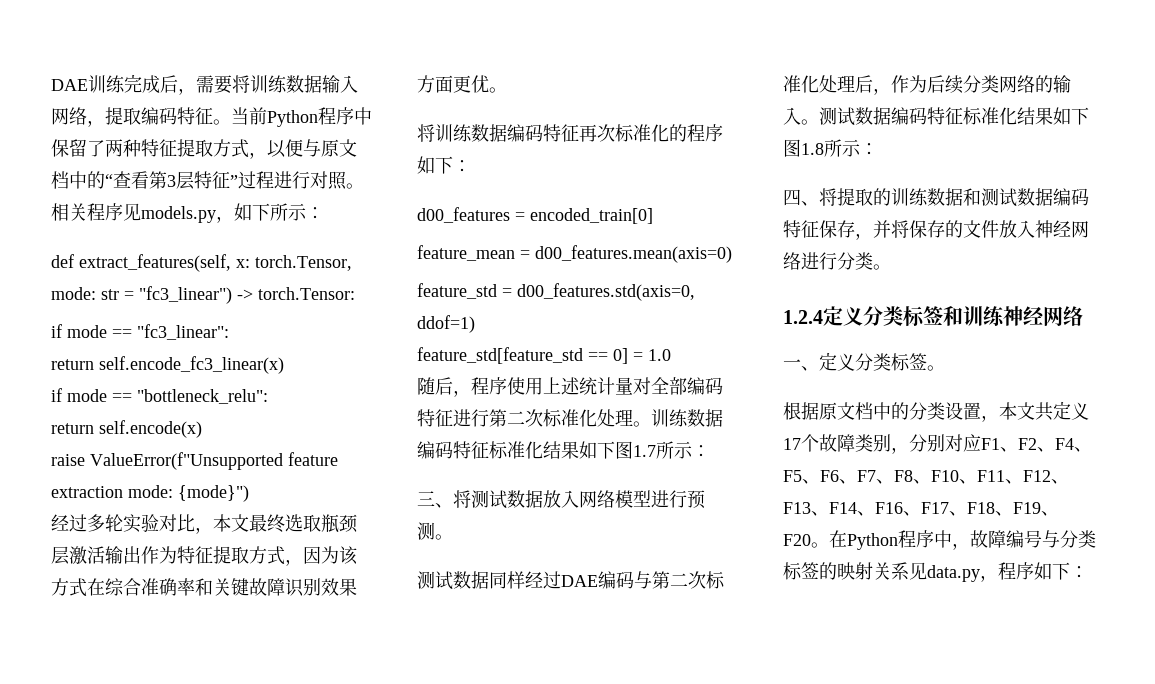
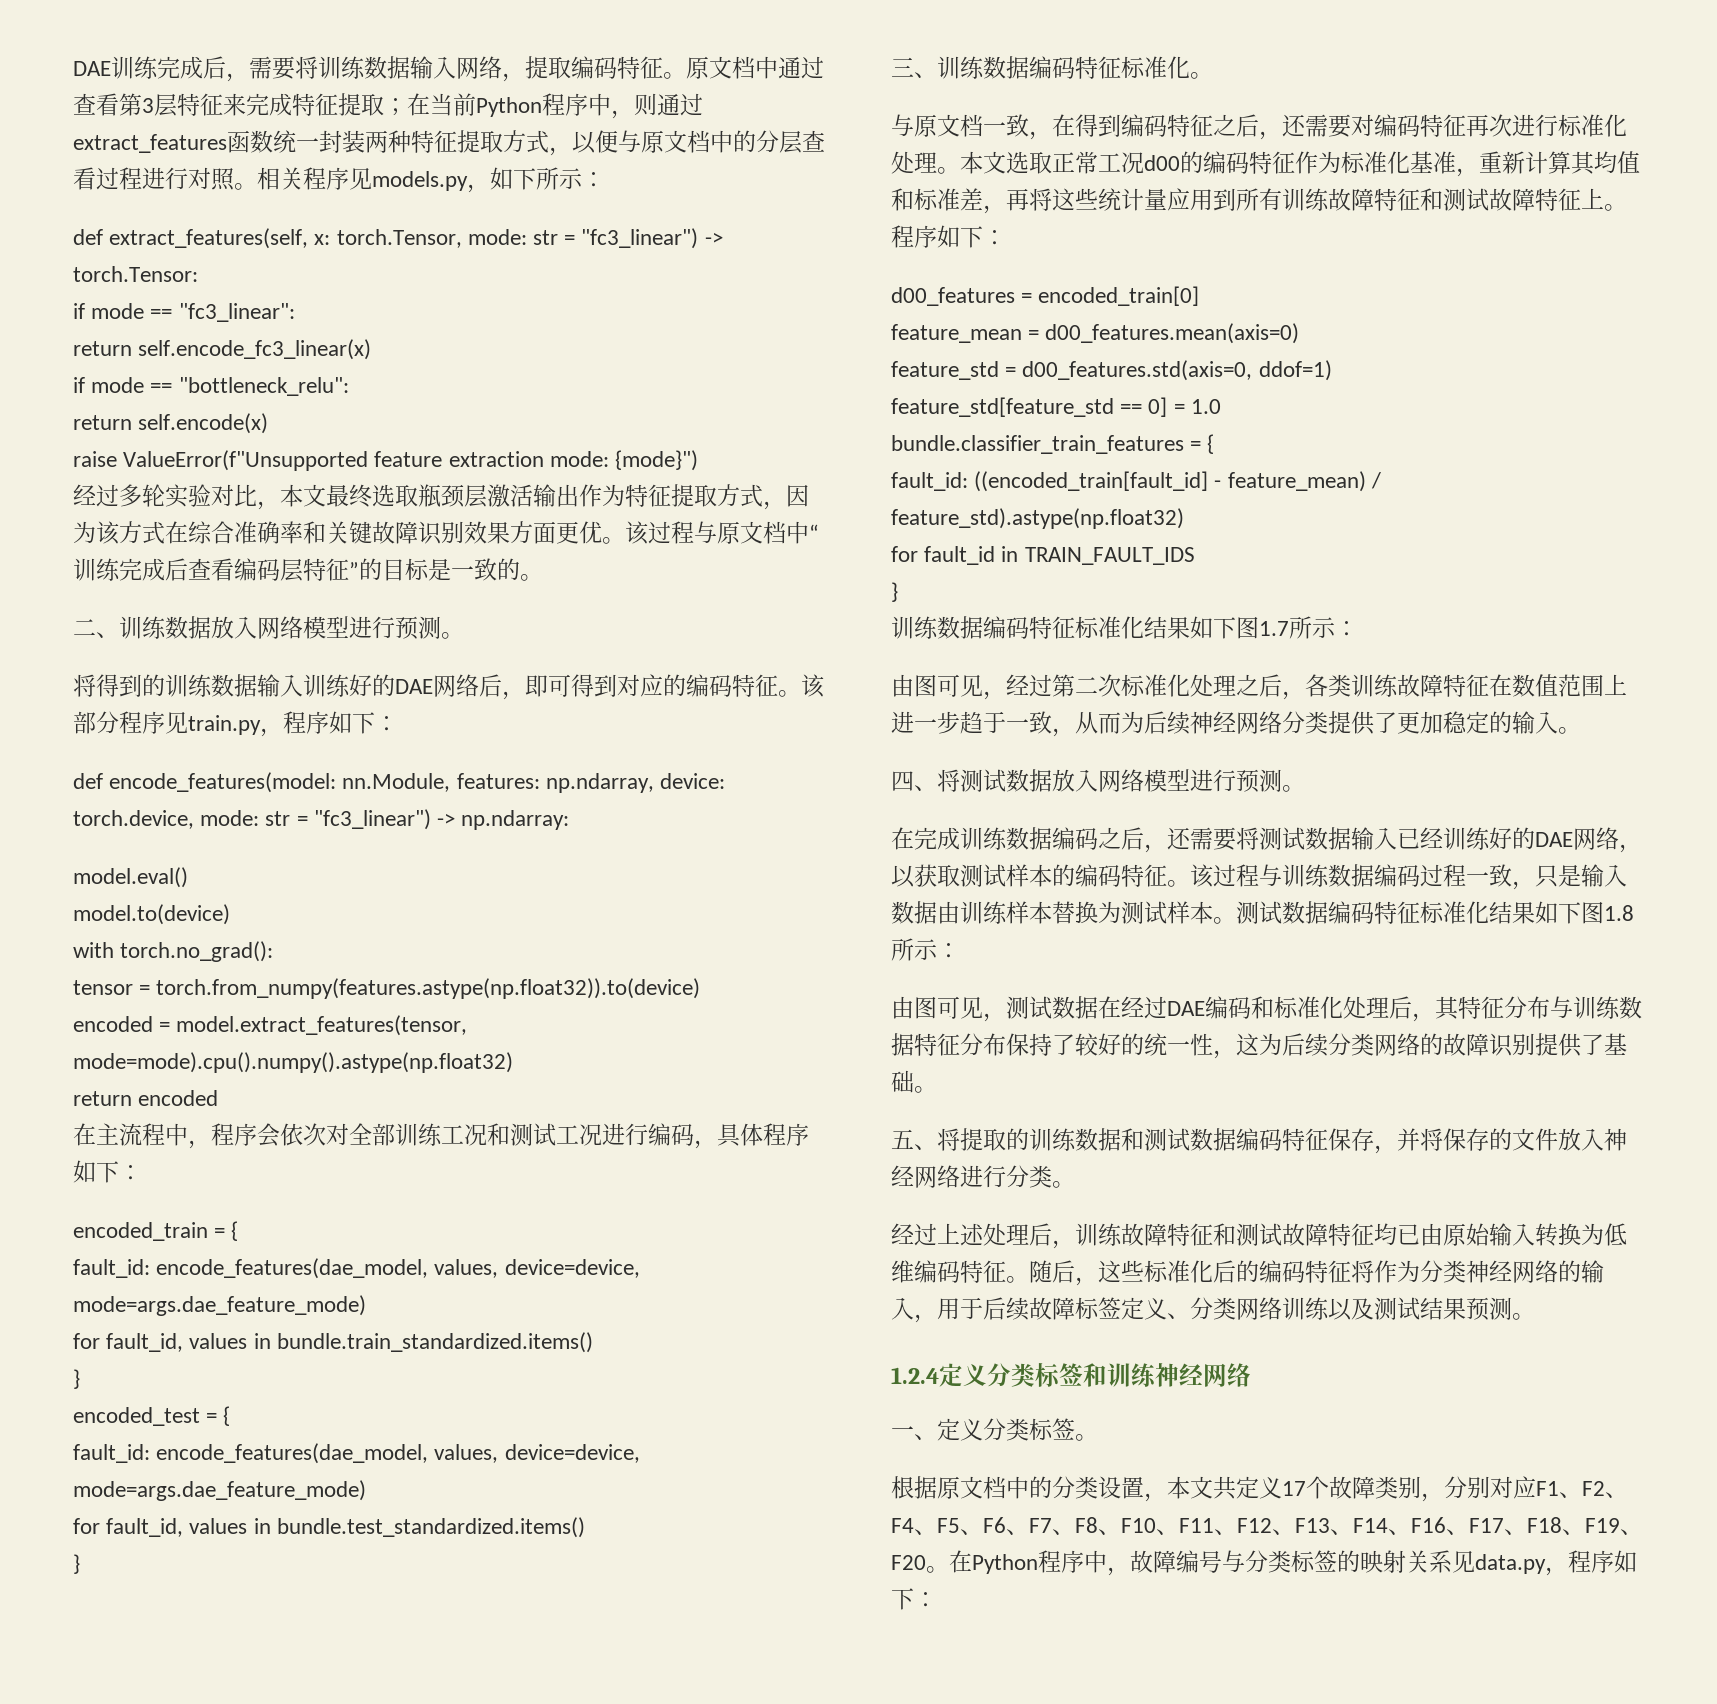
- 当前Python程序中保留了两种特征提取方式，以便与原文档中的“查看第3层特征”过程进行对照。
+ 原文档中通过查看第3层特征来完成特征提取；在当前Python程序中，则通过extract_features函数统一封装两种特征提取方式，以便与原文档中的分层查看过程进行对照。
- 经过多轮实验对比，本文最终选取瓶颈层激活输出作为特征提取方式，因为该方式在综合准确率和关键故障识别效果方面更优。
- 将训练数据编码特征再次标准化的程序如下：
+ 经过多轮实验对比，本文最终选取瓶颈层激活输出作为特征提取方式，因为该方式在综合准确率和关键故障识别效果方面更优。该过程与原文档中“训练完成后查看编码层特征”的目标是一致的。
+ 二、训练数据放入网络模型进行预测。
+ 将得到的训练数据输入训练好的DAE网络后，即可得到对应的编码特征。该部分程序见train.py，程序如下：
+ def encode_features(model: nn.Module, features: np.ndarray, device: torch.device, mode: str = "fc3_linear") -> np.ndarray:
+ model.eval()
+ model.to(device)
+ with torch.no_grad():
+ tensor = torch.from_numpy(features.astype(np.float32)).to(device)
+ encoded = model.extract_features(tensor, mode=mode).cpu().numpy().astype(np.float32)
+ return encoded
+ 在主流程中，程序会依次对全部训练工况和测试工况进行编码，具体程序如下：
+ encoded_train = {
+ fault_id: encode_features(dae_model, values, device=device, mode=args.dae_feature_mode)
+ for fault_id, values in bundle.train_standardized.items()
+ }
+ encoded_test = {
+ fault_id: encode_features(dae_model, values, device=device, mode=args.dae_feature_mode)
+ for fault_id, values in bundle.test_standardized.items()
+ }
+ 三、训练数据编码特征标准化。
+ 与原文档一致，在得到编码特征之后，还需要对编码特征再次进行标准化处理。本文选取正常工况d00的编码特征作为标准化基准，重新计算其均值和标准差，再将这些统计量应用到所有训练故障特征和测试故障特征上。程序如下：
- 随后，程序使用上述统计量对全部编码特征进行第二次标准化处理。训练数据编码特征标准化结果如下图1.7所示：
+ bundle.classifier_train_features = {
+ fault_id: ((encoded_train[fault_id] - feature_mean) / feature_std).astype(np.float32)
+ for fault_id in TRAIN_FAULT_IDS
+ }
+ 训练数据编码特征标准化结果如下图1.7所示：
- 三、将测试数据放入网络模型进行预测。
+ 由图可见，经过第二次标准化处理之后，各类训练故障特征在数值范围上进一步趋于一致，从而为后续神经网络分类提供了更加稳定的输入。
+ 四、将测试数据放入网络模型进行预测。
- 测试数据同样经过DAE编码与第二次标准化处理后，作为后续分类网络的输入。
+ 在完成训练数据编码之后，还需要将测试数据输入已经训练好的DAE网络，以获取测试样本的编码特征。该过程与训练数据编码过程一致，只是输入数据由训练样本替换为测试样本。
- 四、将提取的训练数据和测试数据编码特征保存，并将保存的文件放入神经网络进行分类。
+ 由图可见，测试数据在经过DAE编码和标准化处理后，其特征分布与训练数据特征分布保持了较好的统一性，这为后续分类网络的故障识别提供了基础。
+ 五、将提取的训练数据和测试数据编码特征保存，并将保存的文件放入神经网络进行分类。
+ 经过上述处理后，训练故障特征和测试故障特征均已由原始输入转换为低维编码特征。随后，这些标准化后的编码特征将作为分类神经网络的输入，用于后续故障标签定义、分类网络训练以及测试结果预测。

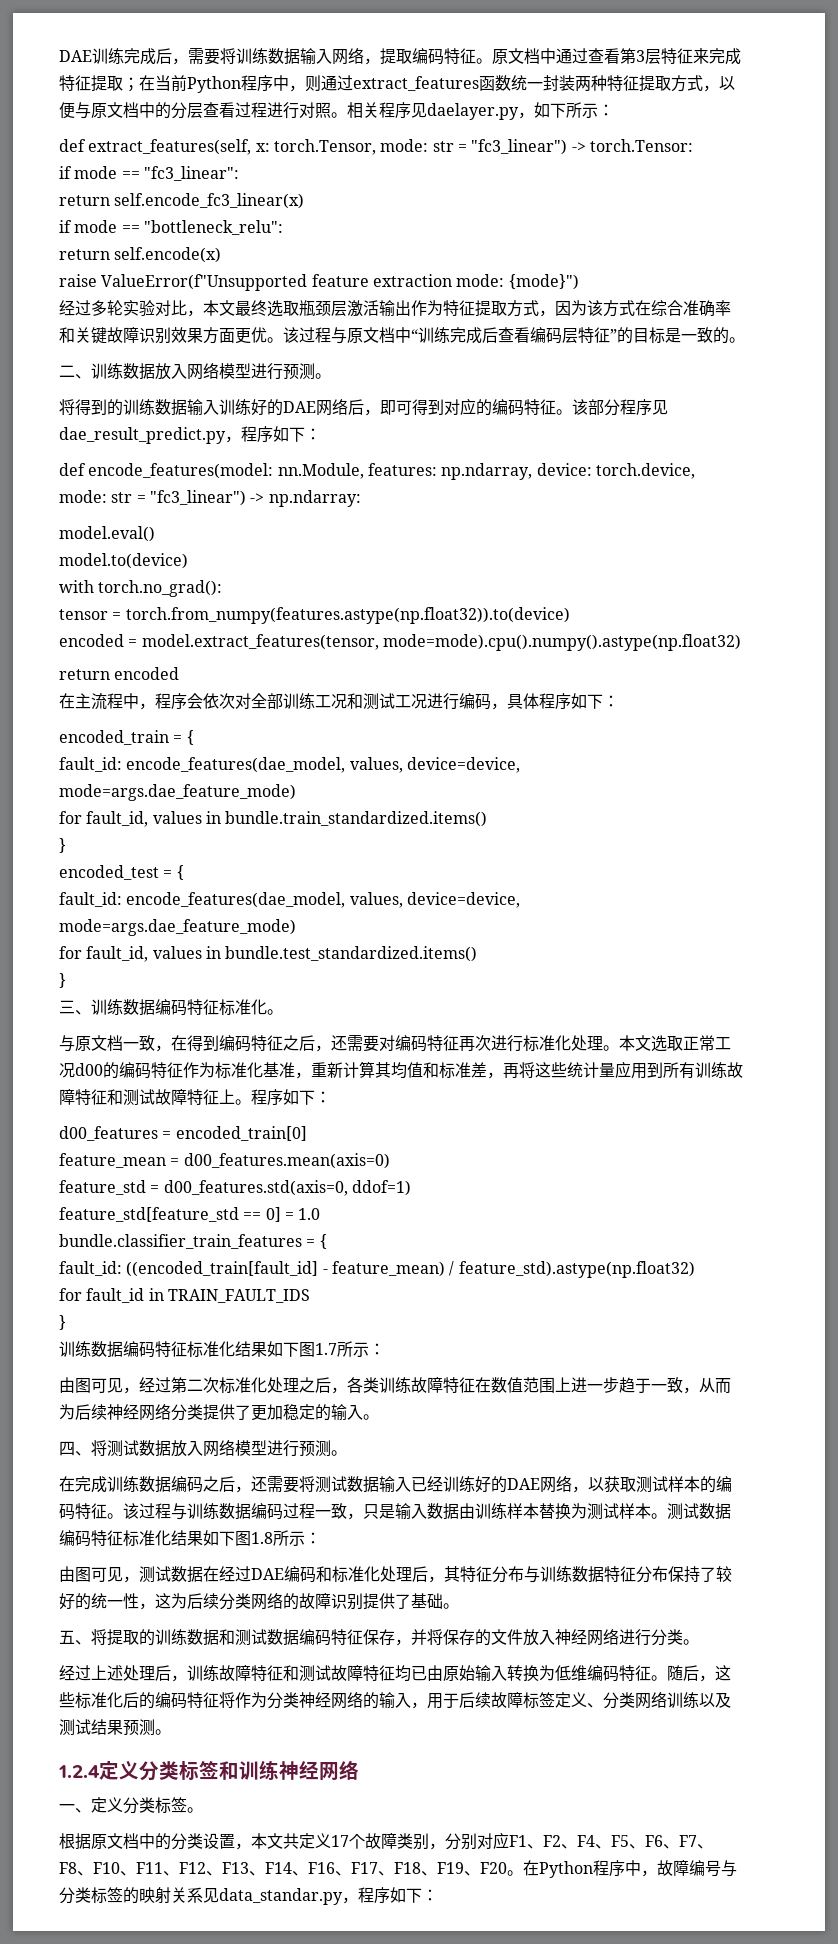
- 相关程序见models.py，如下所示：
+ 相关程序见daelayer.py，如下所示：
- 该部分程序见train.py，程序如下：
+ 该部分程序见dae_result_predict.py，程序如下：
- 在Python程序中，故障编号与分类标签的映射关系见data.py，程序如下：
+ 在Python程序中，故障编号与分类标签的映射关系见data_standar.py，程序如下：

